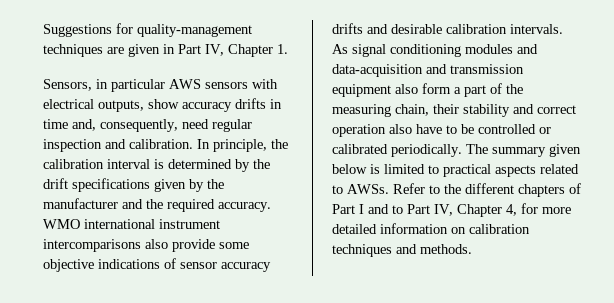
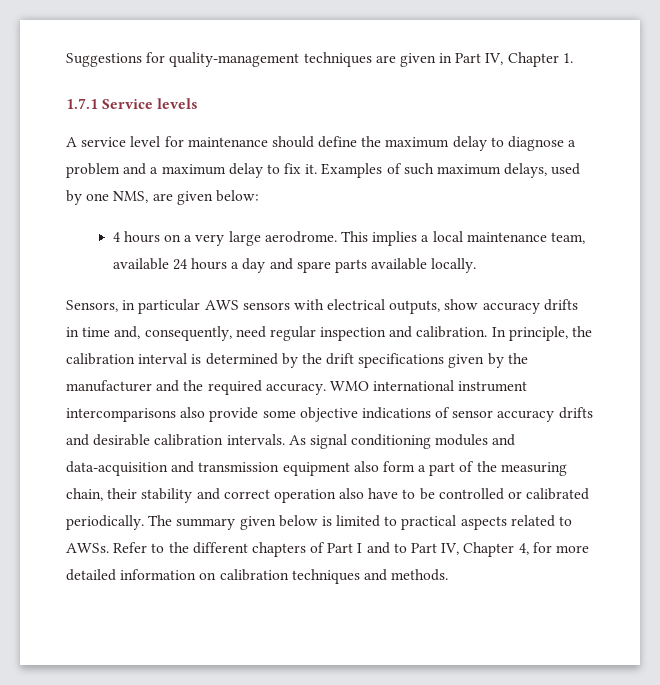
+ 1.7.1 Service levels
+ A service level for maintenance should define the maximum delay to diagnose a problem and a maximum delay to fix it. Examples of such maximum delays, used by one NMS, are given below:
+ 4 hours on a very large aerodrome. This implies a local maintenance team, available 24 hours a day and spare parts available locally.

